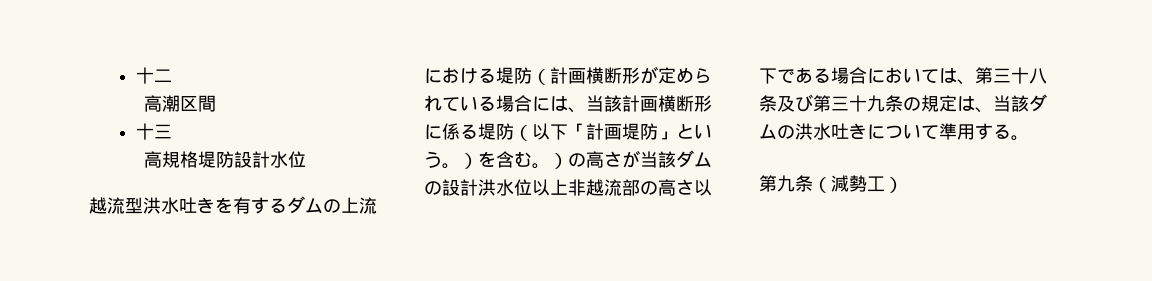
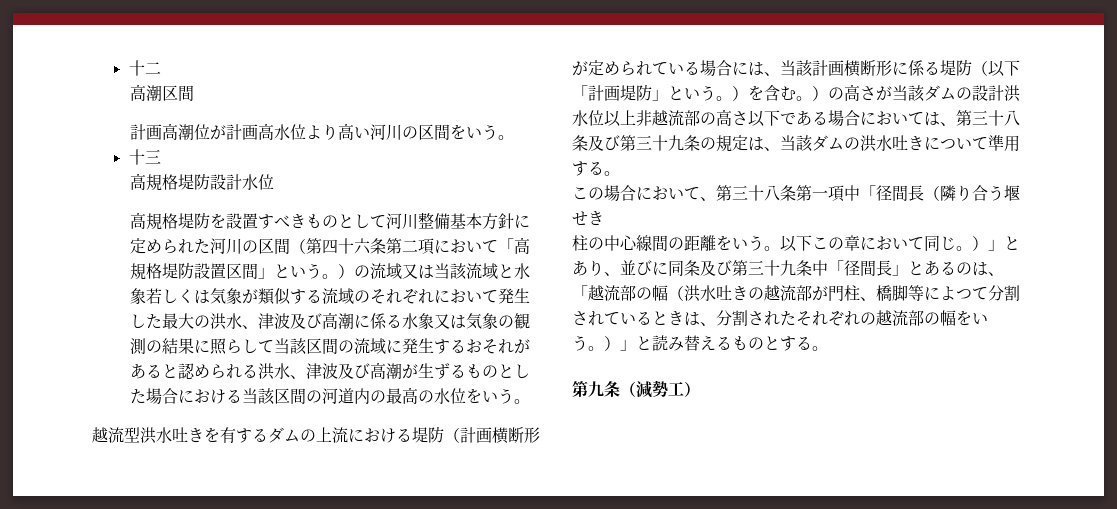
+ 計画高潮位が計画高水位より高い河川の区間をいう。
+ 高規格堤防を設置すべきものとして河川整備基本方針に定められた河川の区間（第四十六条第二項において「高規格堤防設置区間」という。）の流域又は当該流域と水象若しくは気象が類似する流域のそれぞれにおいて発生した最大の洪水、津波及び高潮に係る水象又は気象の観測の結果に照らして当該区間の流域に発生するおそれがあると認められる洪水、津波及び高潮が生ずるものとした場合における当該区間の河道内の最高の水位をいう。
+ この場合において、第三十八条第一項中「径間長（隣り合う堰せき
+ 柱の中心線間の距離をいう。以下この章において同じ。）」とあり、並びに同条及び第三十九条中「径間長」とあるのは、「越流部の幅（洪水吐きの越流部が門柱、橋脚等によつて分割されているときは、分割されたそれぞれの越流部の幅をいう。）」と読み替えるものとする。

